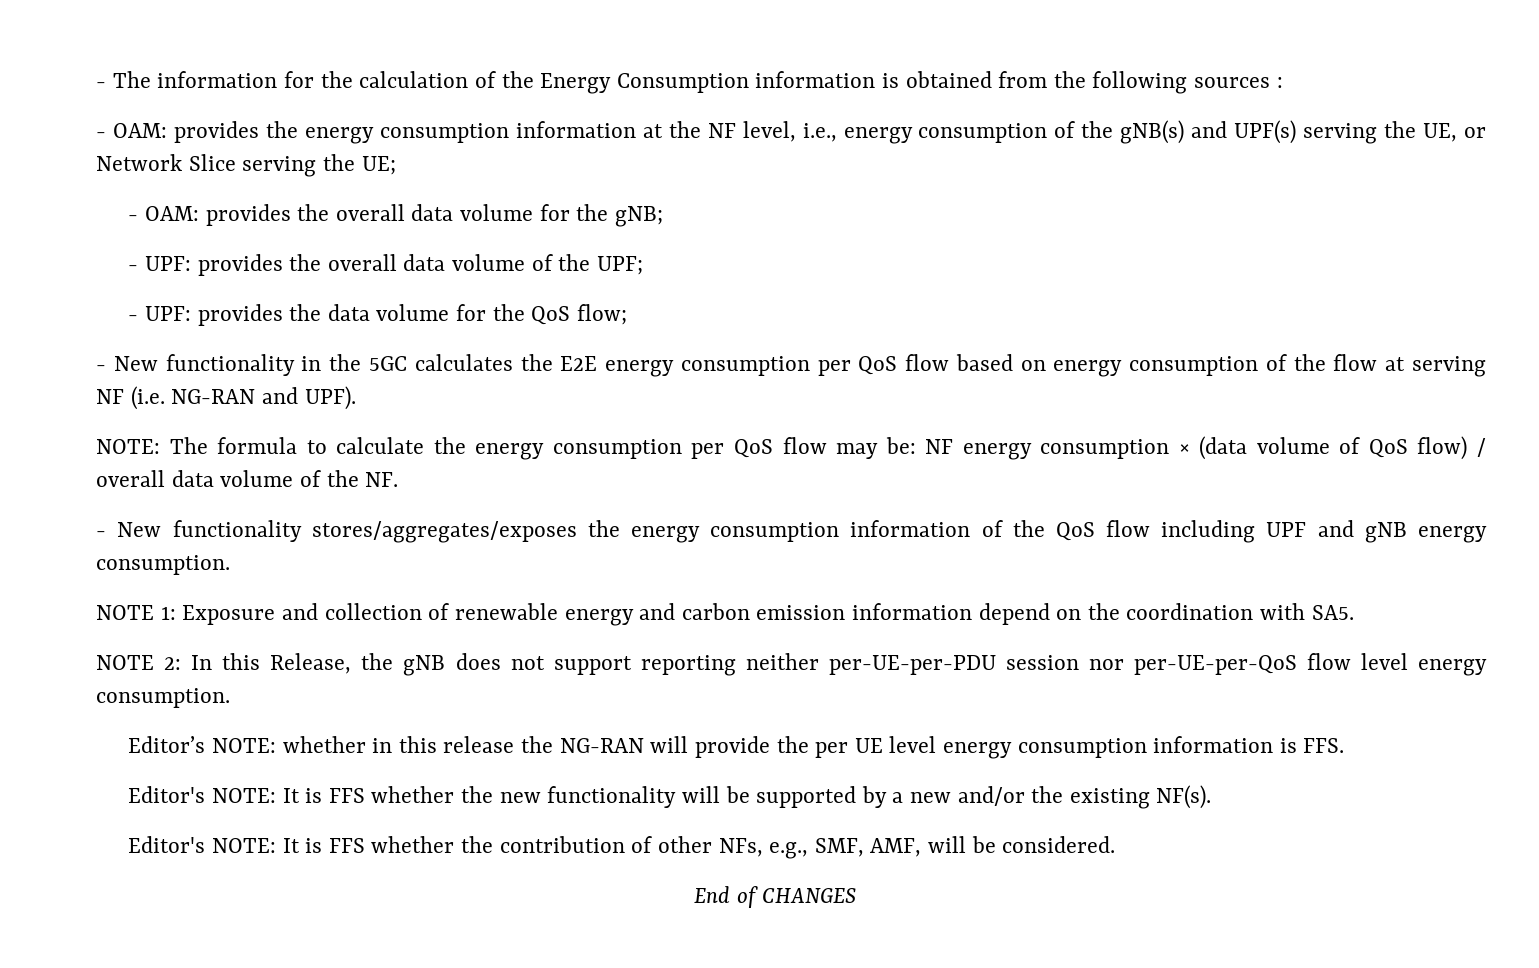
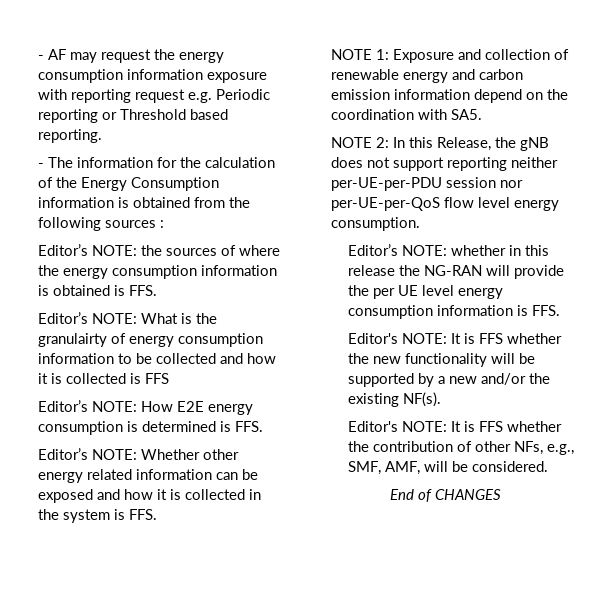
+ - AF may request the energy consumption information exposure with reporting request e.g. Periodic reporting or Threshold based reporting.
- - OAM: provides the energy consumption information at the NF level, i.e., energy consumption of the gNB(s) and UPF(s) serving the UE, or Network Slice serving the UE;
- - OAM: provides the overall data volume for the gNB;
- - UPF: provides the overall data volume of the UPF;
- - UPF: provides the data volume for the QoS flow;
- - New functionality in the 5GC calculates the E2E energy consumption per QoS flow based on energy consumption of the flow at serving NF (i.e. NG-RAN and UPF).
- NOTE: The formula to calculate the energy consumption per QoS flow may be: NF energy consumption × (data volume of QoS flow) / overall data volume of the NF.
- - New functionality stores/aggregates/exposes the energy consumption information of the QoS flow including UPF and gNB energy consumption.
+ Editor’s NOTE: the sources of where the energy consumption information is obtained is FFS.
+ Editor’s NOTE: What is the granulairty of energy consumption information to be collected and how it is collected is FFS
+ Editor’s NOTE: How E2E energy consumption is determined is FFS.
+ Editor’s NOTE: Whether other energy related information can be exposed and how it is collected in the system is FFS.

